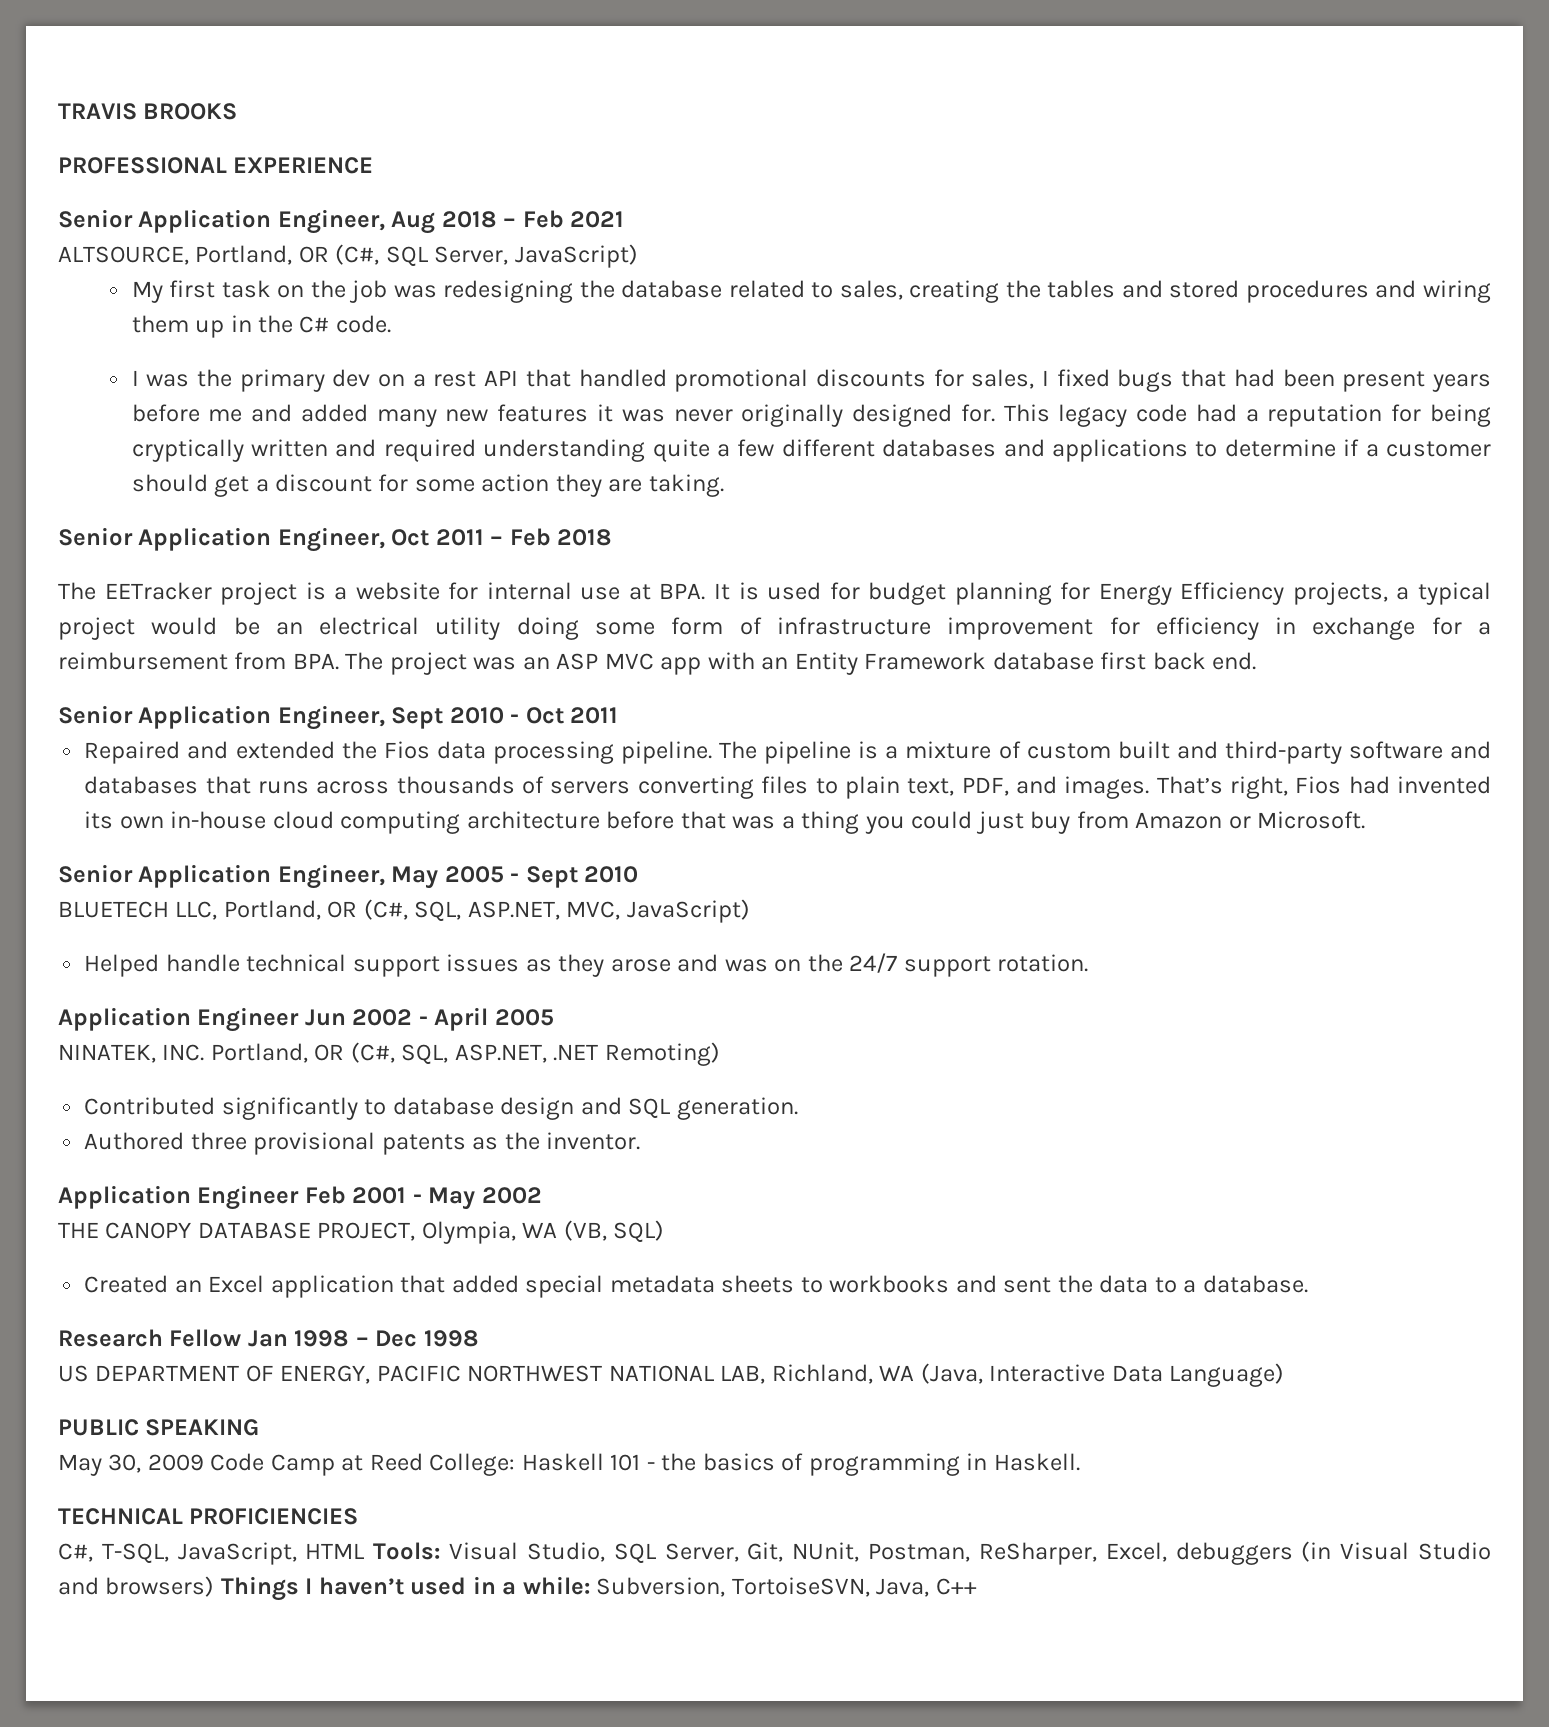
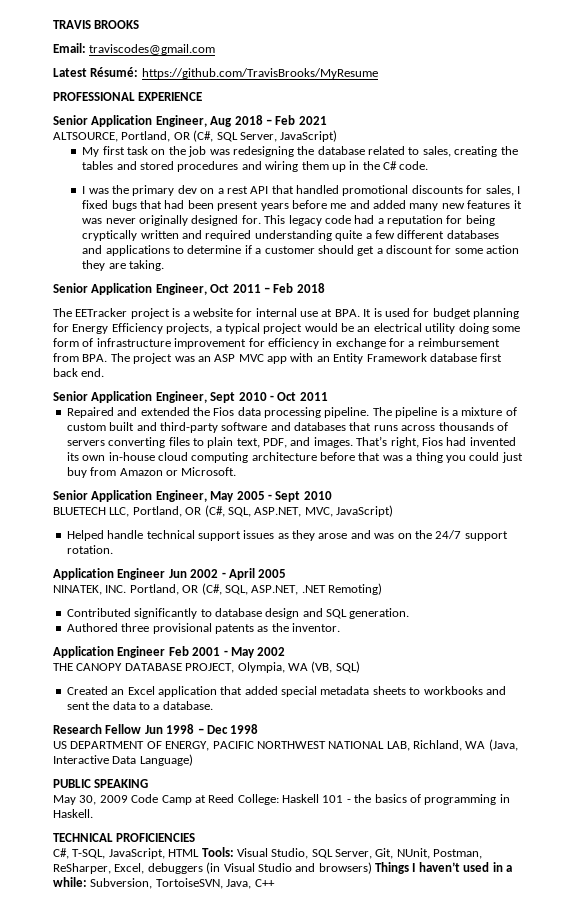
+ Email: traviscodes@gmail.com
+ Latest Résumé: https://github.com/TravisBrooks/MyResume
- Research Fellow Jan 1998 – Dec 1998
+ Research Fellow Jun 1998 – Dec 1998

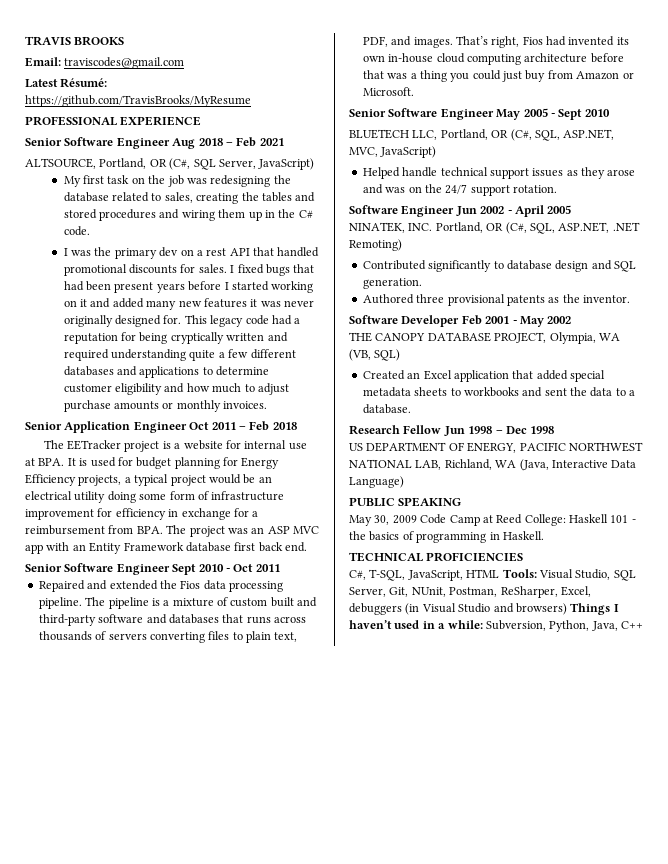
- Senior Application Engineer, Aug 2018 – Feb 2021
+ Senior Software Engineer Aug 2018 – Feb 2021
- I was the primary dev on a rest API that handled promotional discounts for sales, I fixed bugs that had been present years before me and added many new features it was never originally designed for.
+ I was the primary dev on a rest API that handled promotional discounts for sales. I fixed bugs that had been present years before I started working on it and added many new features it was never originally designed for.
- This legacy code had a reputation for being cryptically written and required understanding quite a few different databases and applications to determine if a customer should get a discount for some action they are taking.
- Senior Application Engineer, Oct 2011 – Feb 2018
+ This legacy code had a reputation for being cryptically written and required understanding quite a few different databases and applications to determine customer eligibility and how much to adjust purchase amounts or monthly invoices.
+ Senior Application Engineer Oct 2011 – Feb 2018
- Senior Application Engineer, Sept 2010 - Oct 2011
+ Senior Software Engineer Sept 2010 - Oct 2011
- Senior Application Engineer, May 2005 - Sept 2010
+ Senior Software Engineer May 2005 - Sept 2010
- Application Engineer Jun 2002 - April 2005
+ Software Engineer Jun 2002 - April 2005
- Application Engineer Feb 2001 - May 2002
+ Software Developer Feb 2001 - May 2002
- C#, T-SQL, JavaScript, HTML Tools: Visual Studio, SQL Server, Git, NUnit, Postman, ReSharper, Excel, debuggers (in Visual Studio and browsers) Things I haven’t used in a while: Subversion, TortoiseSVN, Java, C++
+ C#, T-SQL, JavaScript, HTML Tools: Visual Studio, SQL Server, Git, NUnit, Postman, ReSharper, Excel, debuggers (in Visual Studio and browsers) Things I haven’t used in a while: Subversion, Python, Java, C++

